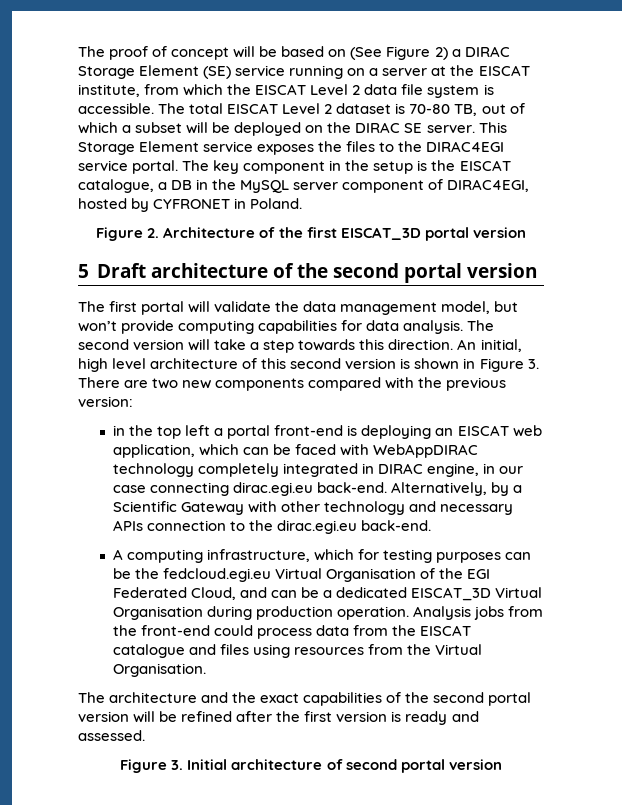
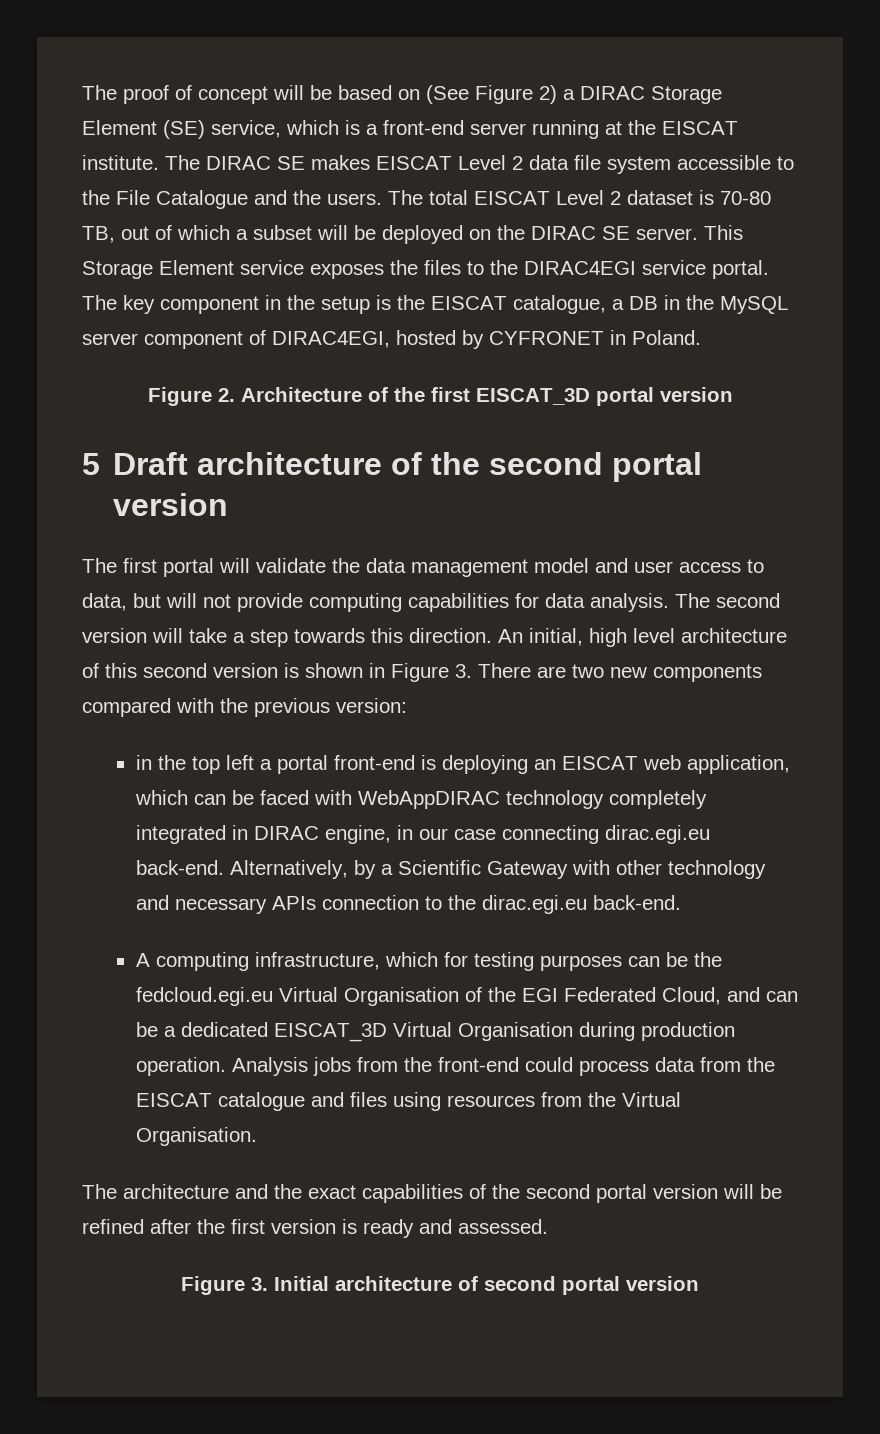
- The proof of concept will be based on (See Figure 2) a DIRAC Storage Element (SE) service running on a server at the EISCAT institute, from which the EISCAT Level 2 data file system is accessible.
+ The proof of concept will be based on (See Figure 2) a DIRAC Storage Element (SE) service, which is a front-end server running at the EISCAT institute. The DIRAC SE makes EISCAT Level 2 data file system accessible to the File Catalogue and the users.
- The first portal will validate the data management model, but won’t provide computing capabilities for data analysis.
+ The first portal will validate the data management model and user access to data, but will not provide computing capabilities for data analysis.

